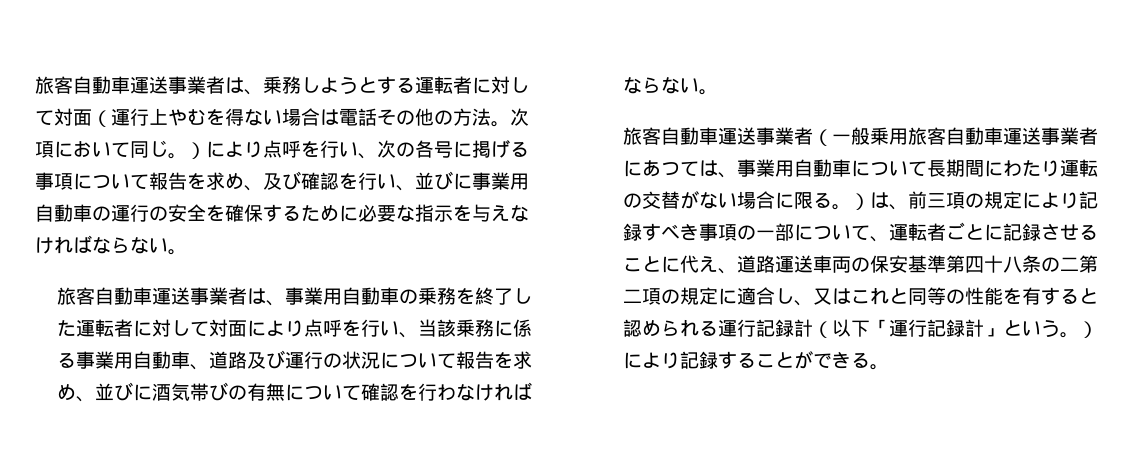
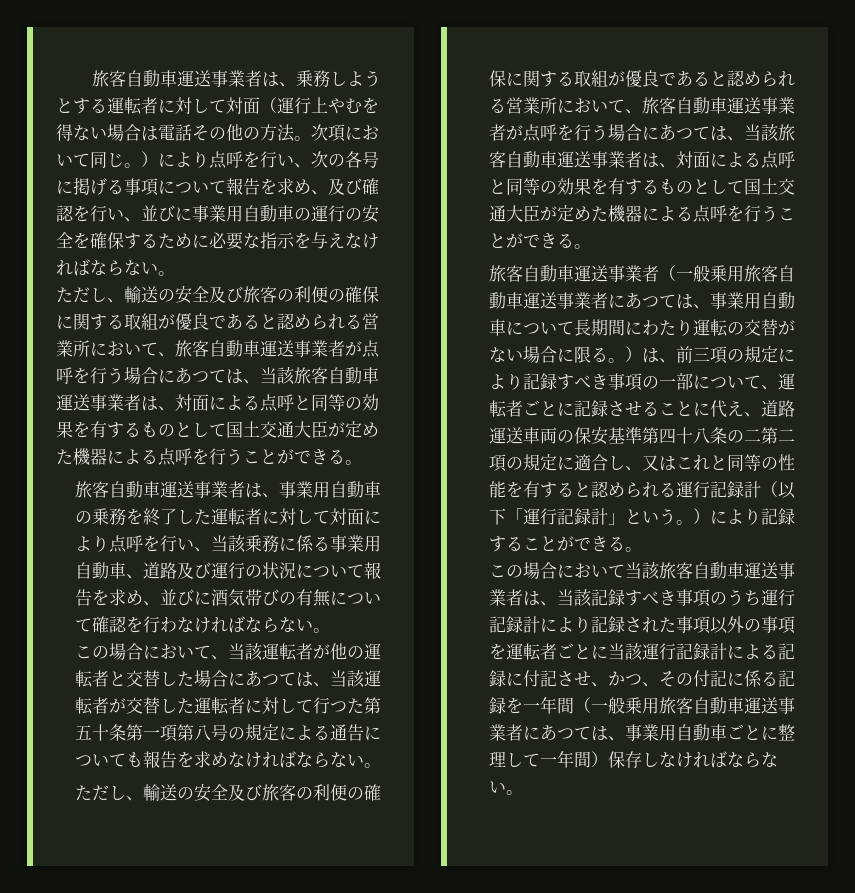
  次項において同じ。）により点呼を行い、次の各号に掲げる事項について報告を求め、及び確認を行い、並びに事業用自動車の運行の安全を確保するために必要な指示を与えなければならない。
+ ただし、輸送の安全及び旅客の利便の確保に関する取組が優良であると認められる営業所において、旅客自動車運送事業者が点呼を行う場合にあつては、当該旅客自動車運送事業者は、対面による点呼と同等の効果を有するものとして国土交通大臣が定めた機器による点呼を行うことができる。
+ この場合において、当該運転者が他の運転者と交替した場合にあつては、当該運転者が交替した運転者に対して行つた第五十条第一項第八号の規定による通告についても報告を求めなければならない。
+ ただし、輸送の安全及び旅客の利便の確保に関する取組が優良であると認められる営業所において、旅客自動車運送事業者が点呼を行う場合にあつては、当該旅客自動車運送事業者は、対面による点呼と同等の効果を有するものとして国土交通大臣が定めた機器による点呼を行うことができる。
+ この場合において当該旅客自動車運送事業者は、当該記録すべき事項のうち運行記録計により記録された事項以外の事項を運転者ごとに当該運行記録計による記録に付記させ、かつ、その付記に係る記録を一年間（一般乗用旅客自動車運送事業者にあつては、事業用自動車ごとに整理して一年間）保存しなければならない。

